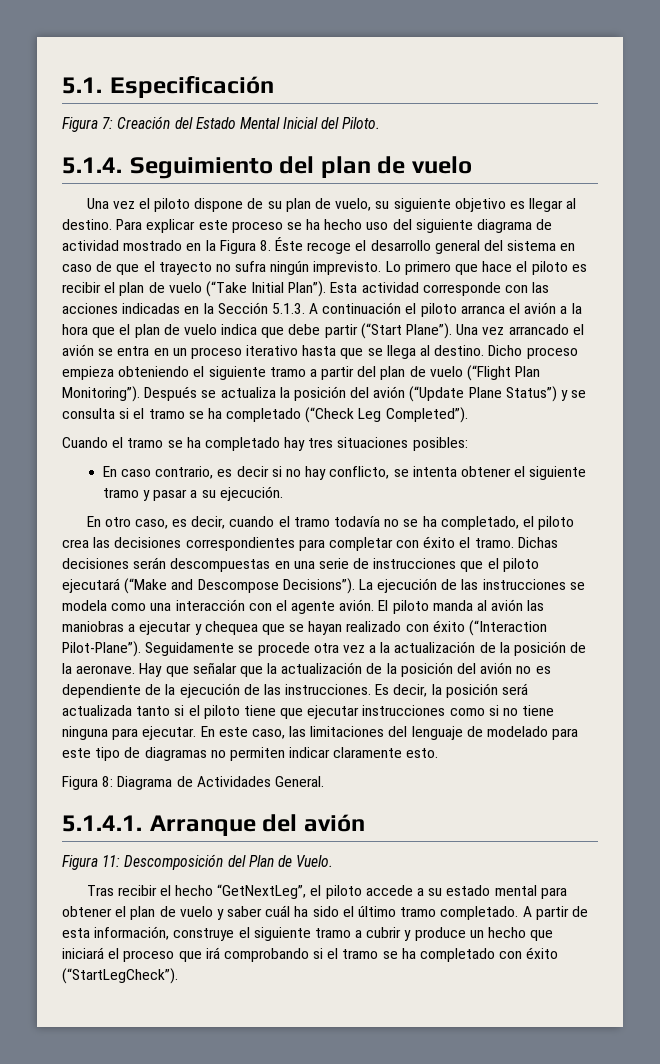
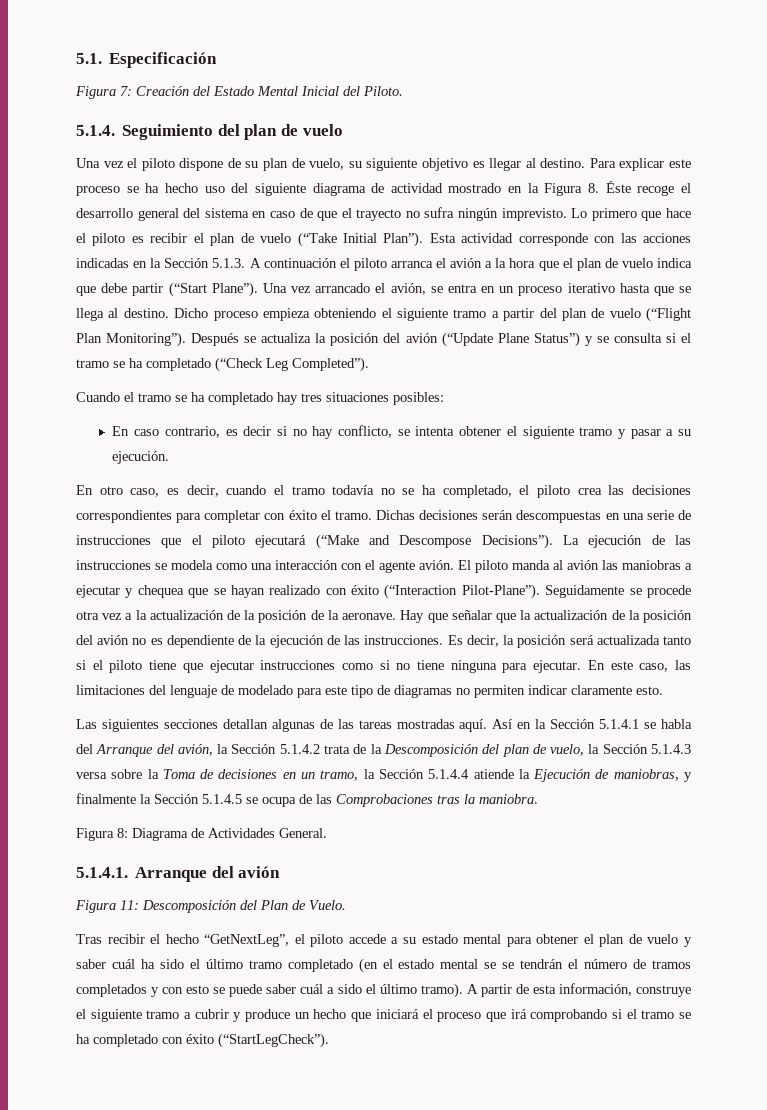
- Una vez arrancado el avión se entra en un proceso iterativo hasta que se llega al destino.
+ Una vez arrancado el avión, se entra en un proceso iterativo hasta que se llega al destino.
+ Las siguientes secciones detallan algunas de las tareas mostradas aquí. Así en la Sección 5.1.4.1 se habla del Arranque del avión, la Sección 5.1.4.2 trata de la Descomposición del plan de vuelo, la Sección 5.1.4.3 versa sobre la Toma de decisiones en un tramo, la Sección 5.1.4.4 atiende la Ejecución de maniobras, y finalmente la Sección 5.1.4.5 se ocupa de las Comprobaciones tras la maniobra.
- Tras recibir el hecho “GetNextLeg”, el piloto accede a su estado mental para obtener el plan de vuelo y saber cuál ha sido el último tramo completado.
+ Tras recibir el hecho “GetNextLeg”, el piloto accede a su estado mental para obtener el plan de vuelo y saber cuál ha sido el último tramo completado (en el estado mental se se tendrán el número de tramos completados y con esto se puede saber cuál a sido el último tramo).

